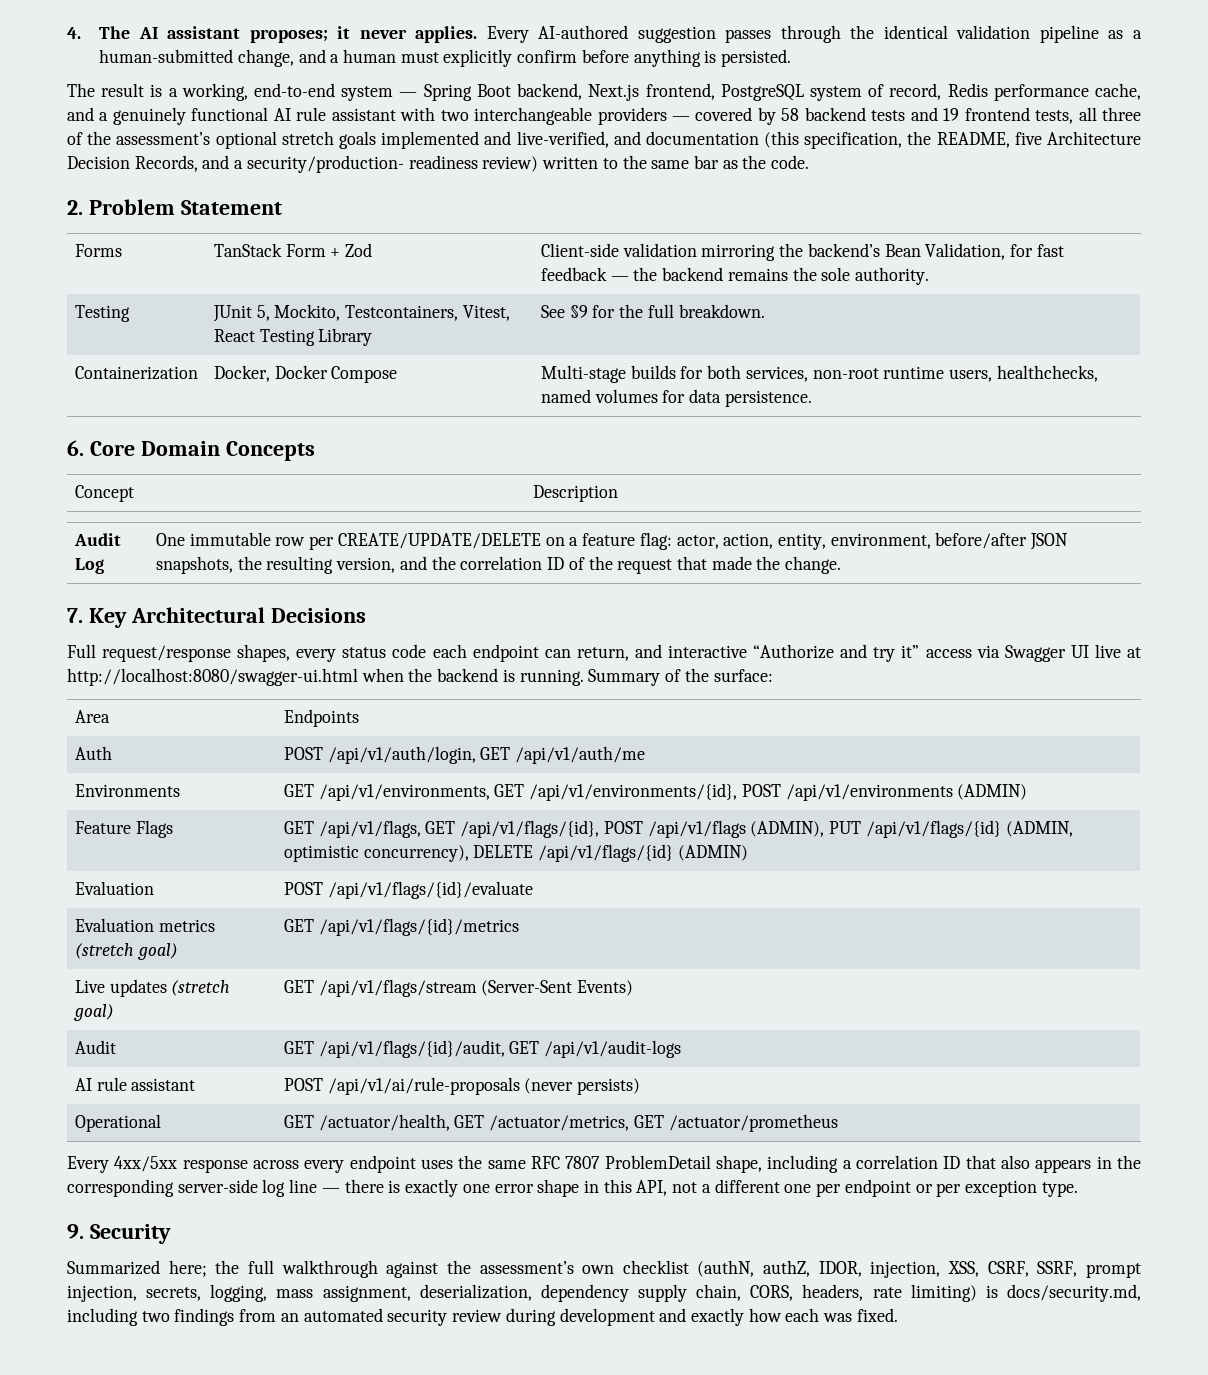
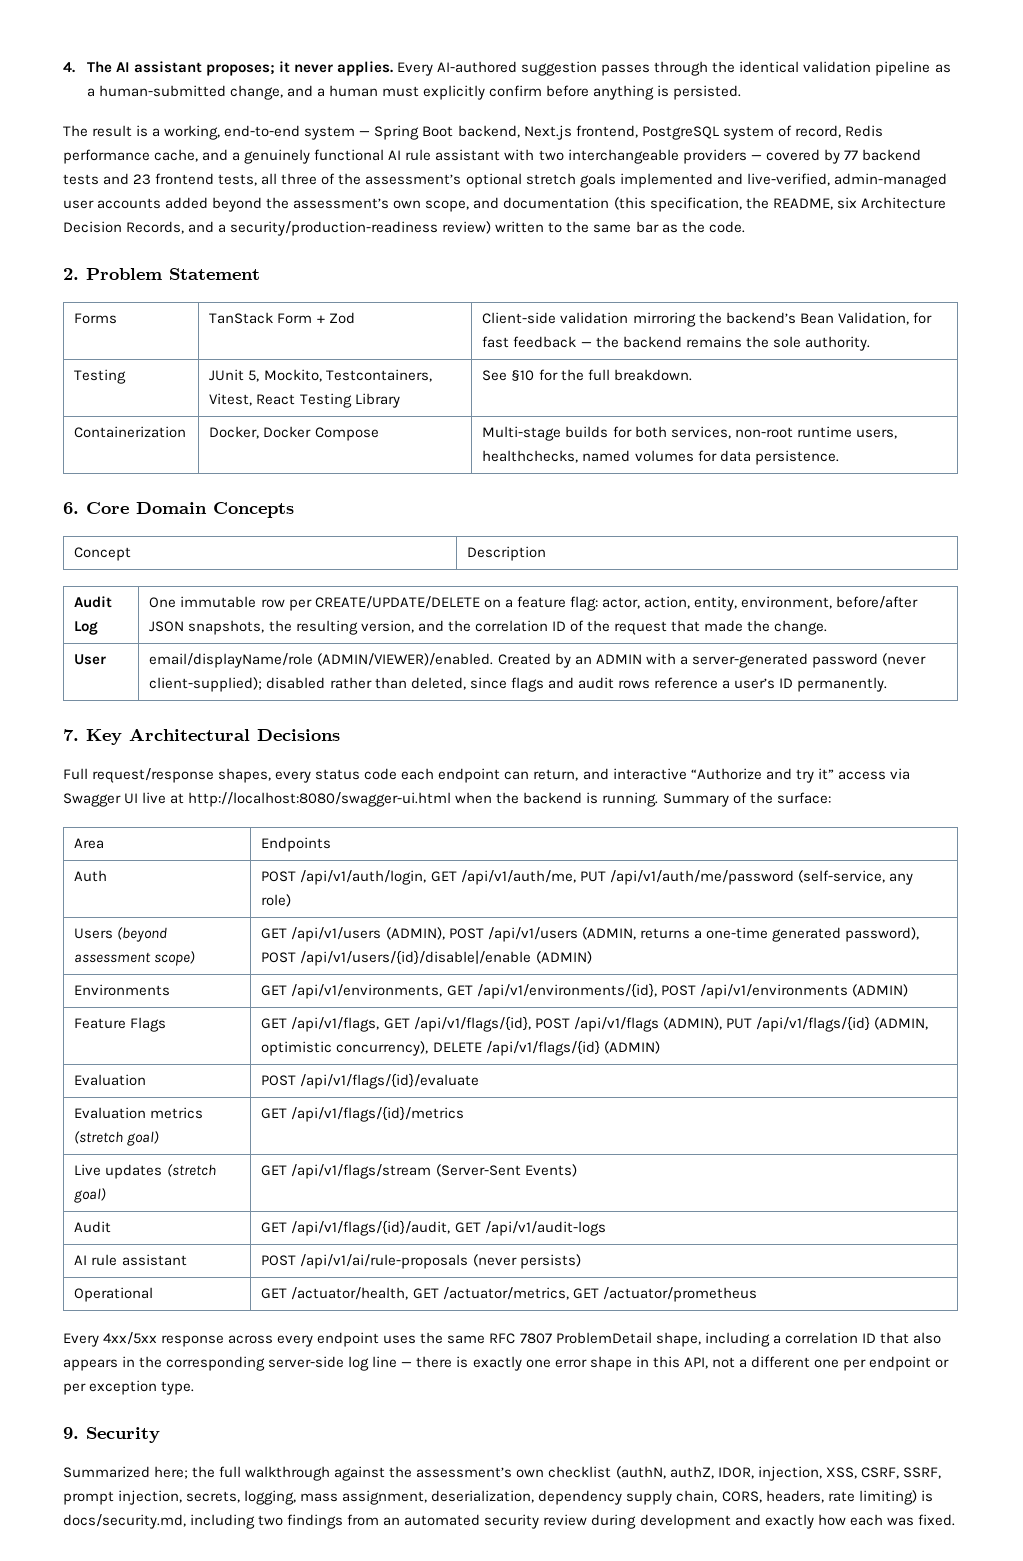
- The result is a working, end-to-end system — Spring Boot backend, Next.js frontend, PostgreSQL system of record, Redis performance cache, and a genuinely functional AI rule assistant with two interchangeable providers — covered by 58 backend tests and 19 frontend tests, all three of the assessment’s optional stretch goals implemented and live-verified, and documentation (this specification, the README, five Architecture Decision Records, and a security/production- readiness review) written to the same bar as the code.
+ The result is a working, end-to-end system — Spring Boot backend, Next.js frontend, PostgreSQL system of record, Redis performance cache, and a genuinely functional AI rule assistant with two interchangeable providers — covered by 77 backend tests and 23 frontend tests, all three of the assessment’s optional stretch goals implemented and live-verified, admin-managed user accounts added beyond the assessment’s own scope, and documentation (this specification, the README, six Architecture Decision Records, and a security/production-readiness review) written to the same bar as the code.
- Testing | JUnit 5, Mockito, Testcontainers, Vitest, React Testing Library | See §9 for the full breakdown.
+ Testing | JUnit 5, Mockito, Testcontainers, Vitest, React Testing Library | See §10 for the full breakdown.
+ User | email/displayName/role (ADMIN/VIEWER)/enabled. Created by an ADMIN with a server-generated password (never client-supplied); disabled rather than deleted, since flags and audit rows reference a user’s ID permanently.
- Auth | POST /api/v1/auth/login, GET /api/v1/auth/me
+ Auth | POST /api/v1/auth/login, GET /api/v1/auth/me, PUT /api/v1/auth/me/password (self-service, any role)
+ Users (beyond assessment scope) | GET /api/v1/users (ADMIN), POST /api/v1/users (ADMIN, returns a one-time generated password), POST /api/v1/users/{id}/disable|/enable (ADMIN)

